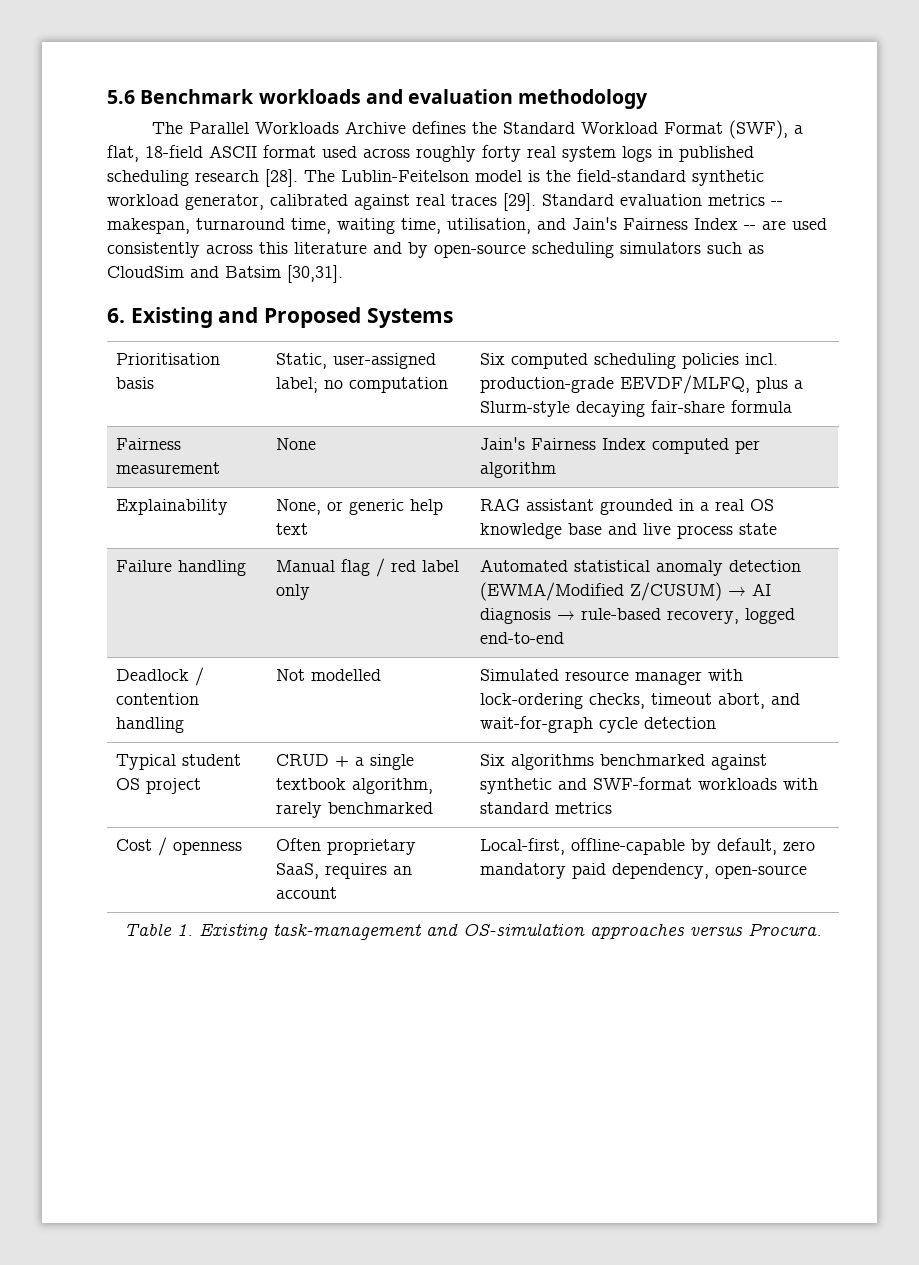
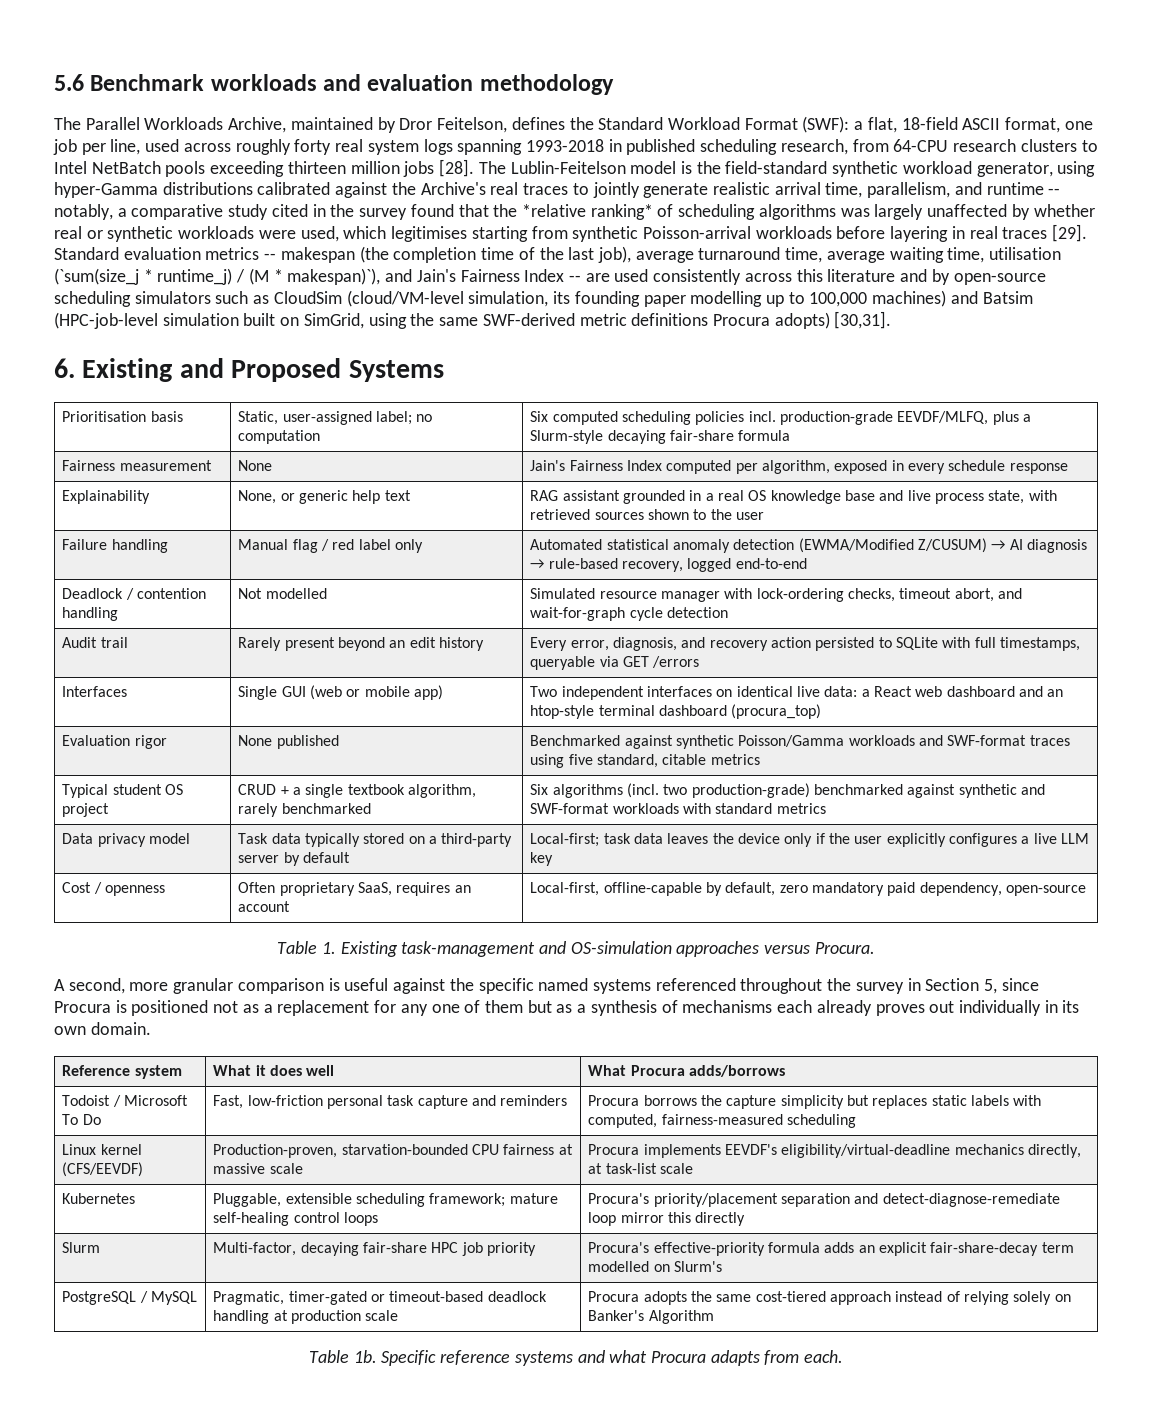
- The Parallel Workloads Archive defines the Standard Workload Format (SWF), a flat, 18-field ASCII format used across roughly forty real system logs in published scheduling research [28].
+ The Parallel Workloads Archive, maintained by Dror Feitelson, defines the Standard Workload Format (SWF): a flat, 18-field ASCII format, one job per line, used across roughly forty real system logs spanning 1993-2018 in published scheduling research, from 64-CPU research clusters to Intel NetBatch pools exceeding thirteen million jobs [28].
- The Lublin-Feitelson model is the field-standard synthetic workload generator, calibrated against real traces [29].
+ The Lublin-Feitelson model is the field-standard synthetic workload generator, using hyper-Gamma distributions calibrated against the Archive's real traces to jointly generate realistic arrival time, parallelism, and runtime -- notably, a comparative study cited in the survey found that the *relative ranking* of scheduling algorithms was largely unaffected by whether real or synthetic workloads were used, which legitimises starting from synthetic Poisson-arrival workloads before layering in real traces [29].
- Standard evaluation metrics -- makespan, turnaround time, waiting time, utilisation, and Jain's Fairness Index -- are used consistently across this literature and by open-source scheduling simulators such as CloudSim and Batsim [30,31].
+ Standard evaluation metrics -- makespan (the completion time of the last job), average turnaround time, average waiting time, utilisation (`sum(size_j * runtime_j) / (M * makespan)`), and Jain's Fairness Index -- are used consistently across this literature and by open-source scheduling simulators such as CloudSim (cloud/VM-level simulation, its founding paper modelling up to 100,000 machines) and Batsim (HPC-job-level simulation built on SimGrid, using the same SWF-derived metric definitions Procura adopts) [30,31].
- Fairness measurement | None | Jain's Fairness Index computed per algorithm
+ Fairness measurement | None | Jain's Fairness Index computed per algorithm, exposed in every schedule response
- Explainability | None, or generic help text | RAG assistant grounded in a real OS knowledge base and live process state
+ Explainability | None, or generic help text | RAG assistant grounded in a real OS knowledge base and live process state, with retrieved sources shown to the user
+ Audit trail | Rarely present beyond an edit history | Every error, diagnosis, and recovery action persisted to SQLite with full timestamps, queryable via GET /errors
+ Interfaces | Single GUI (web or mobile app) | Two independent interfaces on identical live data: a React web dashboard and an htop-style terminal dashboard (procura_top)
+ Evaluation rigor | None published | Benchmarked against synthetic Poisson/Gamma workloads and SWF-format traces using five standard, citable metrics
- Typical student OS project | CRUD + a single textbook algorithm, rarely benchmarked | Six algorithms benchmarked against synthetic and SWF-format workloads with standard metrics
+ Typical student OS project | CRUD + a single textbook algorithm, rarely benchmarked | Six algorithms (incl. two production-grade) benchmarked against synthetic and SWF-format workloads with standard metrics
+ Data privacy model | Task data typically stored on a third-party server by default | Local-first; task data leaves the device only if the user explicitly configures a live LLM key
+ A second, more granular comparison is useful against the specific named systems referenced throughout the survey in Section 5, since Procura is positioned not as a replacement for any one of them but as a synthesis of mechanisms each already proves out individually in its own domain.
+ Reference system | What it does well | What Procura adds/borrows
+ Todoist / Microsoft To Do | Fast, low-friction personal task capture and reminders | Procura borrows the capture simplicity but replaces static labels with computed, fairness-measured scheduling
+ Linux kernel (CFS/EEVDF) | Production-proven, starvation-bounded CPU fairness at massive scale | Procura implements EEVDF's eligibility/virtual-deadline mechanics directly, at task-list scale
+ Kubernetes | Pluggable, extensible scheduling framework; mature self-healing control loops | Procura's priority/placement separation and detect-diagnose-remediate loop mirror this directly
+ Slurm | Multi-factor, decaying fair-share HPC job priority | Procura's effective-priority formula adds an explicit fair-share-decay term modelled on Slurm's
+ PostgreSQL / MySQL | Pragmatic, timer-gated or timeout-based deadlock handling at production scale | Procura adopts the same cost-tiered approach instead of relying solely on Banker's Algorithm
+ Table 1b. Specific reference systems and what Procura adapts from each.

